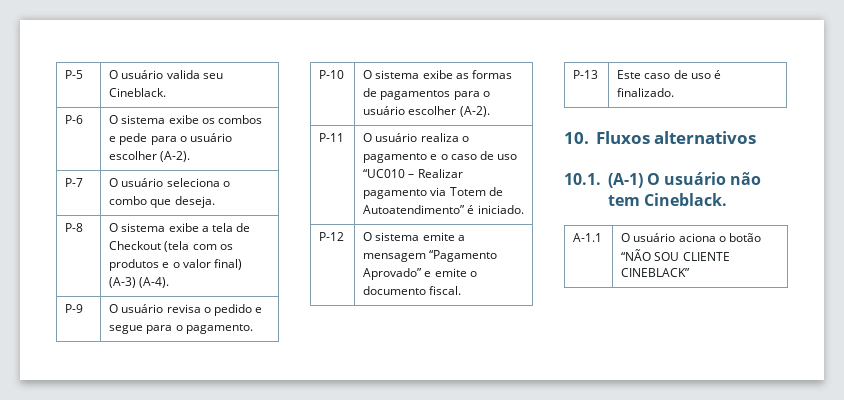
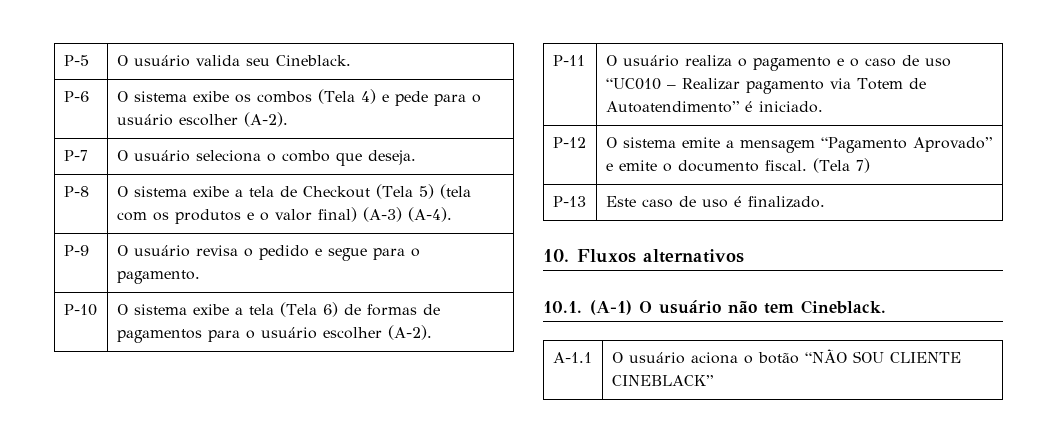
- P-6 | O sistema exibe os combos e pede para o usuário escolher (A-2).
+ P-6 | O sistema exibe os combos (Tela 4) e pede para o usuário escolher (A-2).
- P-8 | O sistema exibe a tela de Checkout (tela com os produtos e o valor final) (A-3) (A-4).
+ P-8 | O sistema exibe a tela de Checkout (Tela 5) (tela com os produtos e o valor final) (A-3) (A-4).
- P-10 | O sistema exibe as formas de pagamentos para o usuário escolher (A-2).
+ P-10 | O sistema exibe a tela (Tela 6) de formas de pagamentos para o usuário escolher (A-2).
- P-12 | O sistema emite a mensagem “Pagamento Aprovado” e emite o documento fiscal.
+ P-12 | O sistema emite a mensagem “Pagamento Aprovado” e emite o documento fiscal. (Tela 7)

